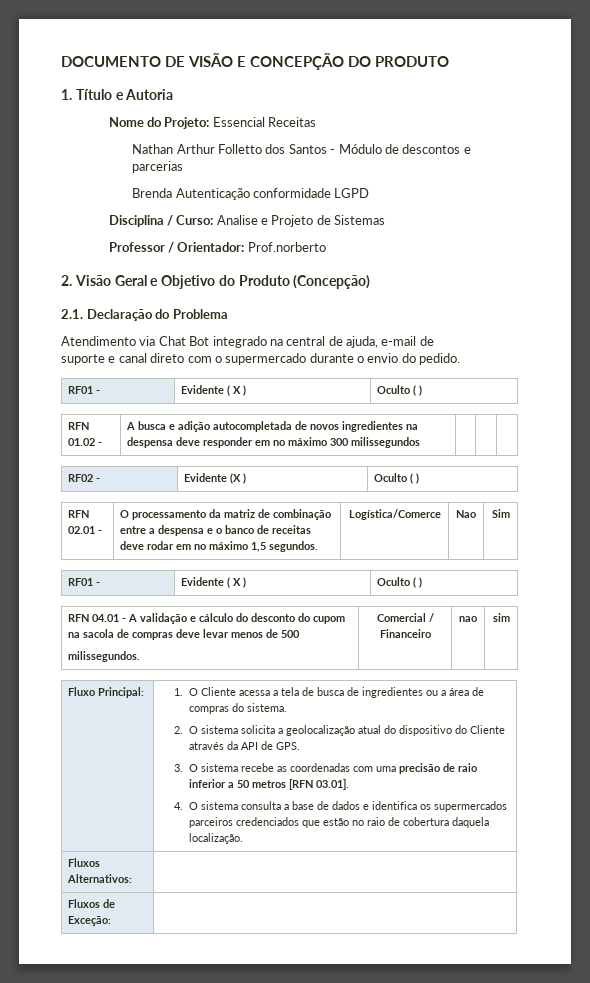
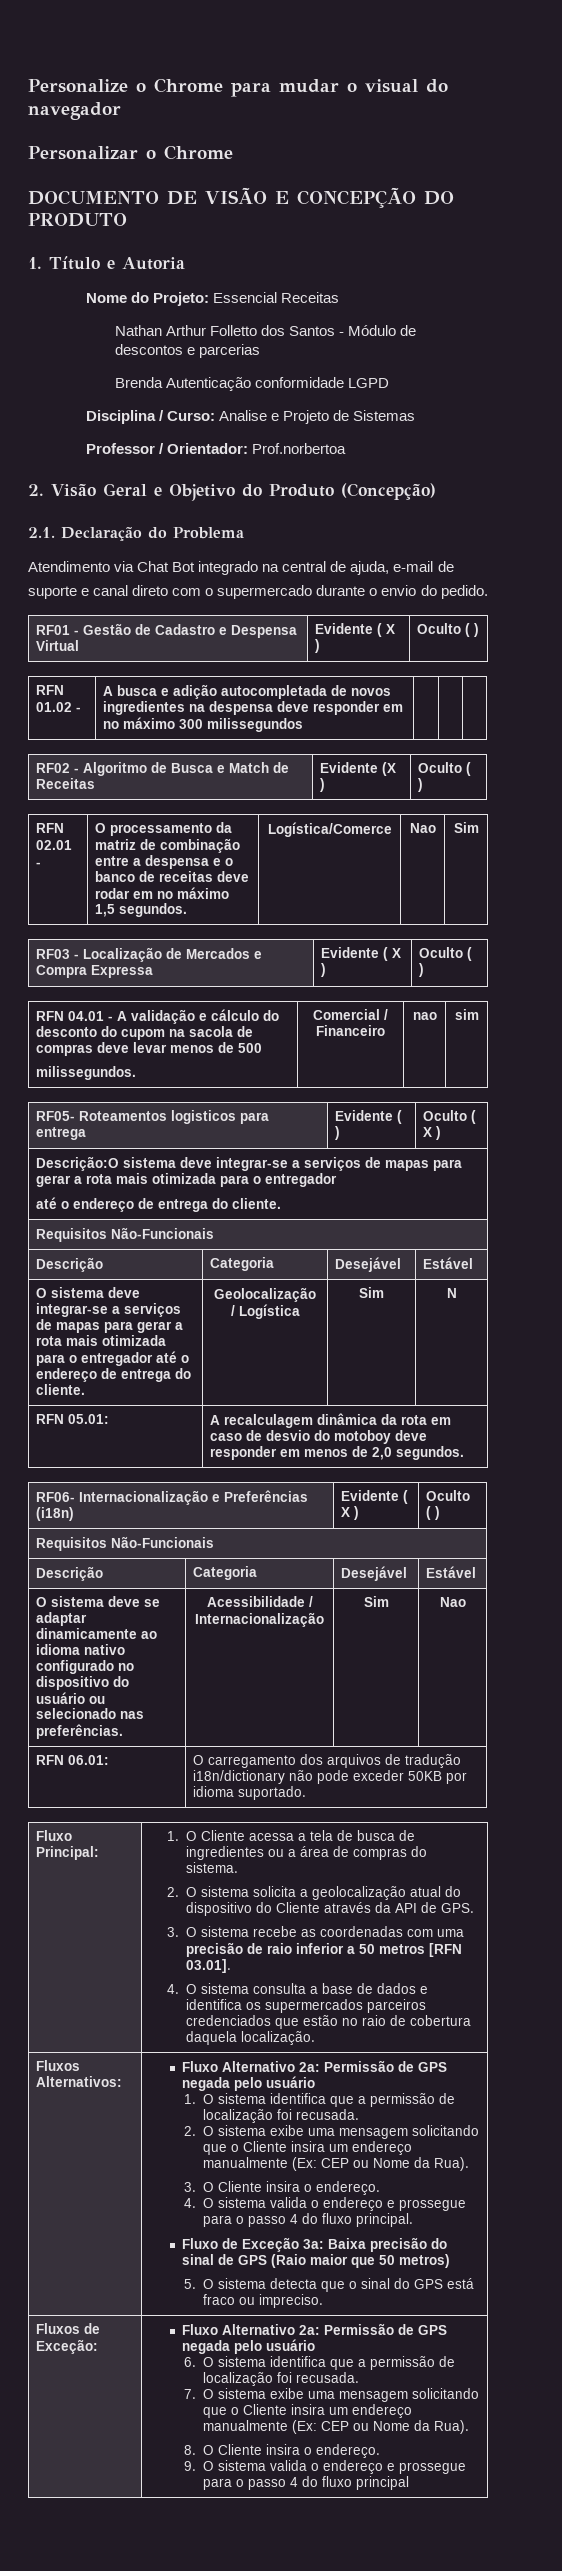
+ Personalize o Chrome para mudar o visual do navegador
+ Personalizar o Chrome
- Professor / Orientador: Prof.norberto
+ Professor / Orientador: Prof.norbertoa
  suporte e canal direto com o supermercado durante o envio do pedido.
- RF01 - | Evidente ( X ) | Oculto ( )
+ RF01 - Gestão de Cadastro e Despensa Virtual | Evidente ( X ) | Oculto ( )
- RF02 - | Evidente (X ) | Oculto ( )
+ RF02 - Algoritmo de Busca e Match de Receitas | Evidente (X ) | Oculto ( )
  RFN 02.01 - | O processamento da matriz de combinação entre a despensa e o banco de receitas deve rodar em no máximo 1,5 segundos. | Logística/Comerce | Nao | Sim
- RF01 - | Evidente ( X ) | Oculto ( )
+ RF03 - Localização de Mercados e Compra Expressa | Evidente ( X ) | Oculto ( )
+ RF05- Roteamentos logisticos para entrega | Evidente ( ) | Oculto ( X )
+ Descrição:O sistema deve integrar-se a serviços de mapas para gerar a rota mais otimizada para o entregador
+ até o endereço de entrega do cliente.
+ Requisitos Não-Funcionais
+ Descrição | Categoria | Desejável | Estável
+ O sistema deve integrar-se a serviços de mapas para gerar a rota mais otimizada para o entregador até o endereço de entrega do cliente. | Geolocalização / Logística | Sim | N
+ RFN 05.01: | A recalculagem dinâmica da rota em caso de desvio do motoboy deve responder em menos de 2,0 segundos.
+ RF06- Internacionalização e Preferências (i18n) | Evidente ( X ) | Oculto ( )
+ Requisitos Não-Funcionais
+ Descrição | Categoria | Desejável | Estável
+ O sistema deve se adaptar dinamicamente ao idioma nativo configurado no dispositivo do usuário ou selecionado nas preferências. | Acessibilidade / Internacionalização | Sim | Nao
+ RFN 06.01: | O carregamento dos arquivos de tradução i18n/dictionary não pode exceder 50KB por idioma suportado.
- Fluxos Alternativos: |
- Fluxos de Exceção: |
+ Fluxos Alternativos: | Fluxo Alternativo 2a: Permissão de GPS negada pelo usuário
+ 1. O sistema identifica que a permissão de localização foi recusada.
+ 2. O sistema exibe uma mensagem solicitando que o Cliente insira um endereço manualmente (Ex: CEP ou Nome da Rua).
+ 3. O Cliente insira o endereço.
+ 4. O sistema valida o endereço e prossegue para o passo 4 do fluxo principal.
+ Fluxo de Exceção 3a: Baixa precisão do sinal de GPS (Raio maior que 50 metros)
+ 5. O sistema detecta que o sinal do GPS está fraco ou impreciso.
+ Fluxos de Exceção: | Fluxo Alternativo 2a: Permissão de GPS negada pelo usuário
+ 6. O sistema identifica que a permissão de localização foi recusada.
+ 7. O sistema exibe uma mensagem solicitando que o Cliente insira um endereço manualmente (Ex: CEP ou Nome da Rua).
+ 8. O Cliente insira o endereço.
+ 9. O sistema valida o endereço e prossegue para o passo 4 do fluxo principal

